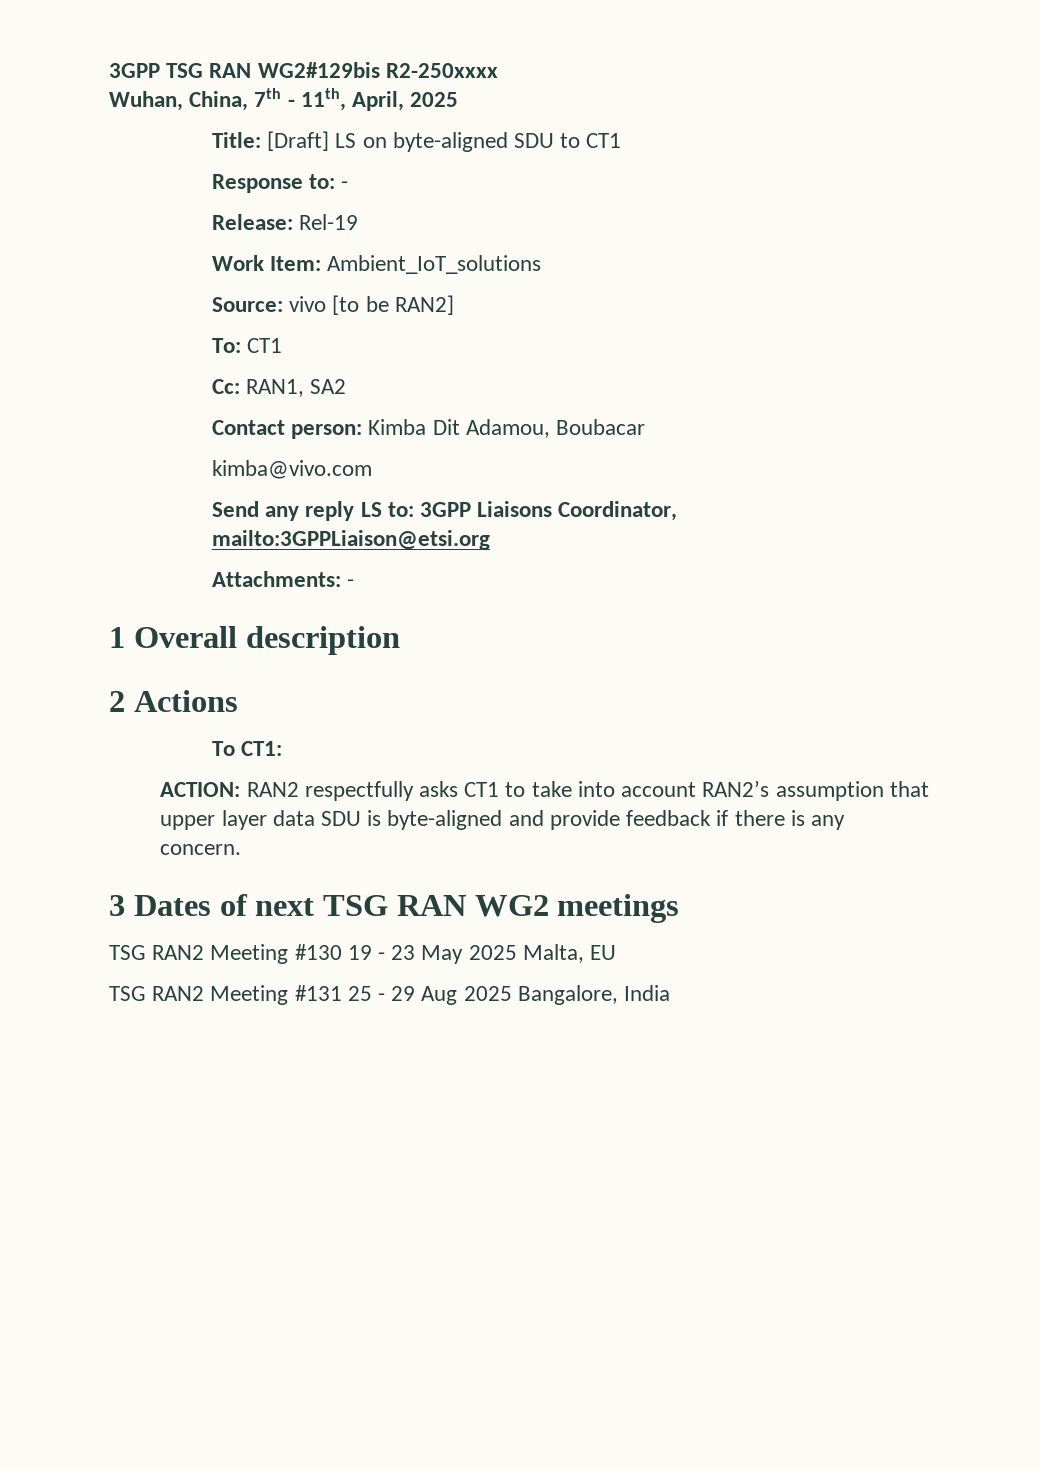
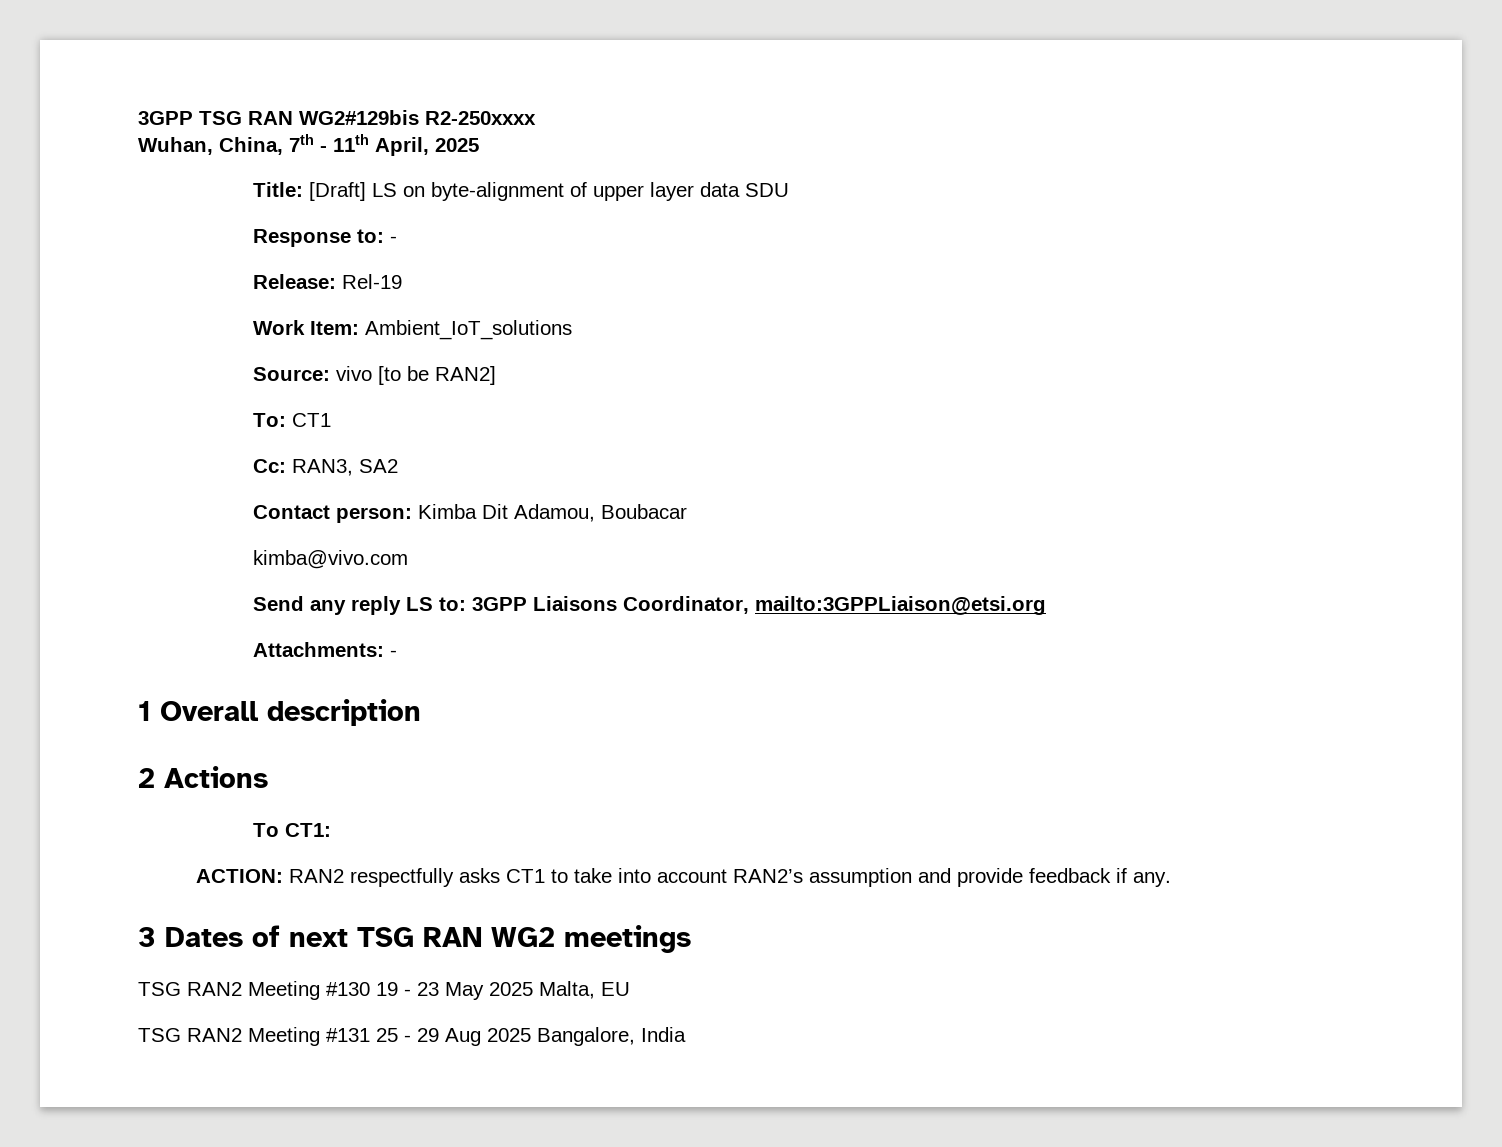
- Wuhan, China, 7th - 11th, April, 2025
+ Wuhan, China, 7th - 11th April, 2025
- Title: [Draft] LS on byte-aligned SDU to CT1
+ Title: [Draft] LS on byte-alignment of upper layer data SDU
- Cc: RAN1, SA2
+ Cc: RAN3, SA2
- ACTION: RAN2 respectfully asks CT1 to take into account RAN2’s assumption that upper layer data SDU is byte-aligned and provide feedback if there is any concern.
+ ACTION: RAN2 respectfully asks CT1 to take into account RAN2’s assumption and provide feedback if any.

